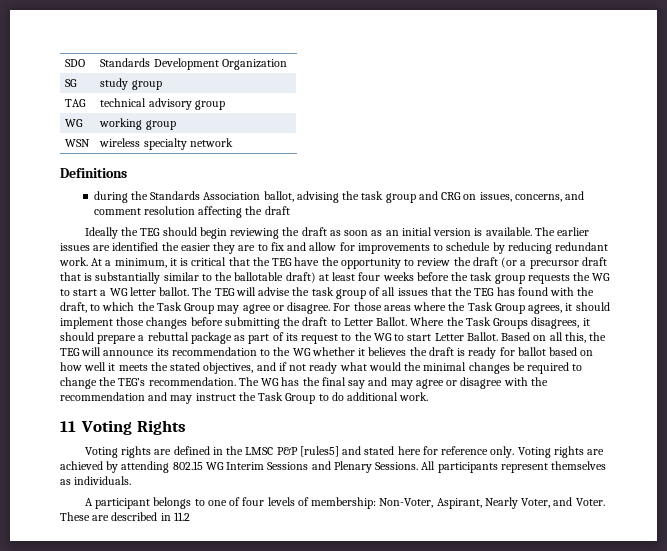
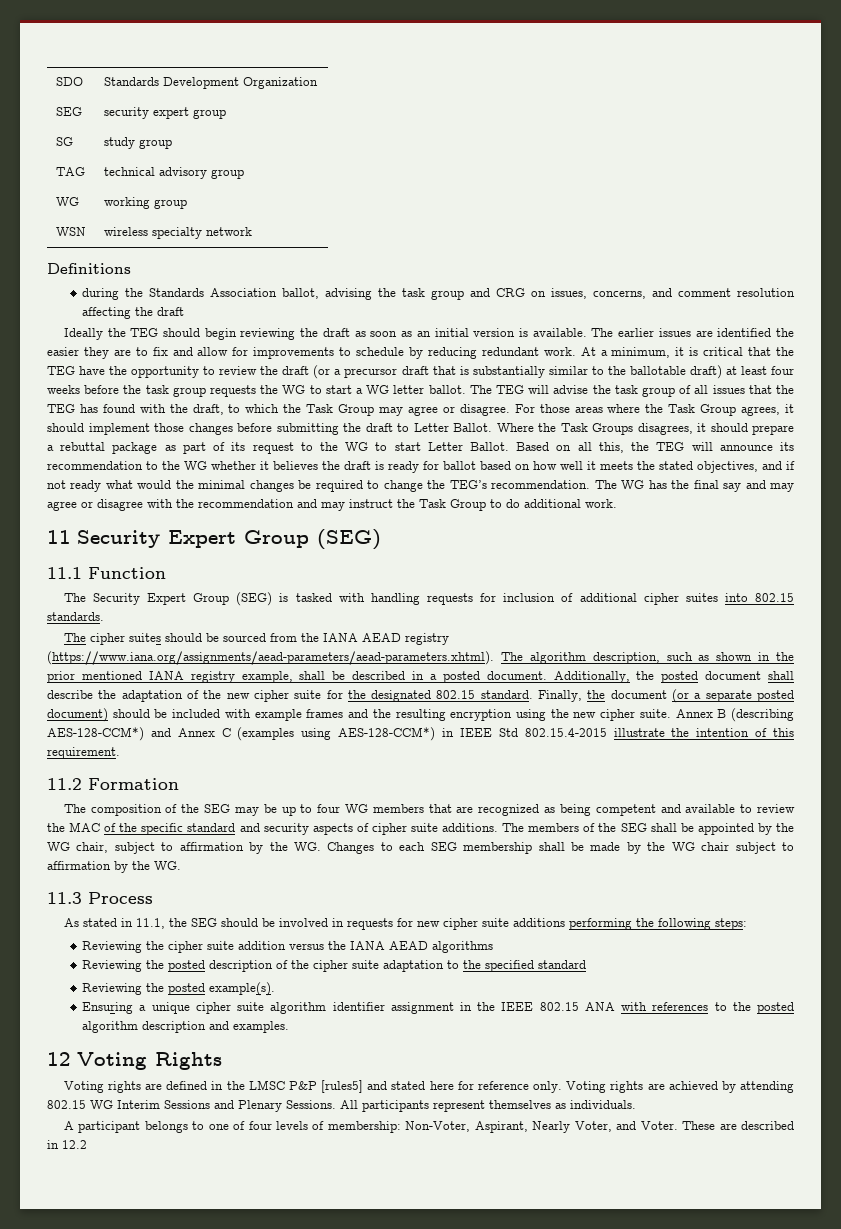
+ SEG | security expert group
- 11 Voting Rights
+ 11 Security Expert Group (SEG)
+ 11.1 Function
+ The Security Expert Group (SEG) is tasked with handling requests for inclusion of additional cipher suites into 802.15 standards.
+ The cipher suites should be sourced from the IANA AEAD registry (https://www.iana.org/assignments/aead-parameters/aead-parameters.xhtml). The algorithm description, such as shown in the prior mentioned IANA registry example, shall be described in a posted document. Additionally, the posted document shall describe the adaptation of the new cipher suite for the designated 802.15 standard. Finally, the document (or a separate posted document) should be included with example frames and the resulting encryption using the new cipher suite. Annex B (describing AES-128-CCM*) and Annex C (examples using AES-128-CCM*) in IEEE Std 802.15.4-2015 illustrate the intention of this requirement.
+ 11.2 Formation
+ The composition of the SEG may be up to four WG members that are recognized as being competent and available to review the MAC of the specific standard and security aspects of cipher suite additions. The members of the SEG shall be appointed by the WG chair, subject to affirmation by the WG. Changes to each SEG membership shall be made by the WG chair subject to affirmation by the WG.
+ 11.3 Process
+ As stated in 11.1, the SEG should be involved in requests for new cipher suite additions performing the following steps:
+ Reviewing the cipher suite addition versus the IANA AEAD algorithms
+ Reviewing the posted description of the cipher suite adaptation to the specified standard
+ Reviewing the posted example(s).
+ Ensuring a unique cipher suite algorithm identifier assignment in the IEEE 802.15 ANA with references to the posted algorithm description and examples.
+ 12 Voting Rights
- These are described in 11.2
+ These are described in 12.2

